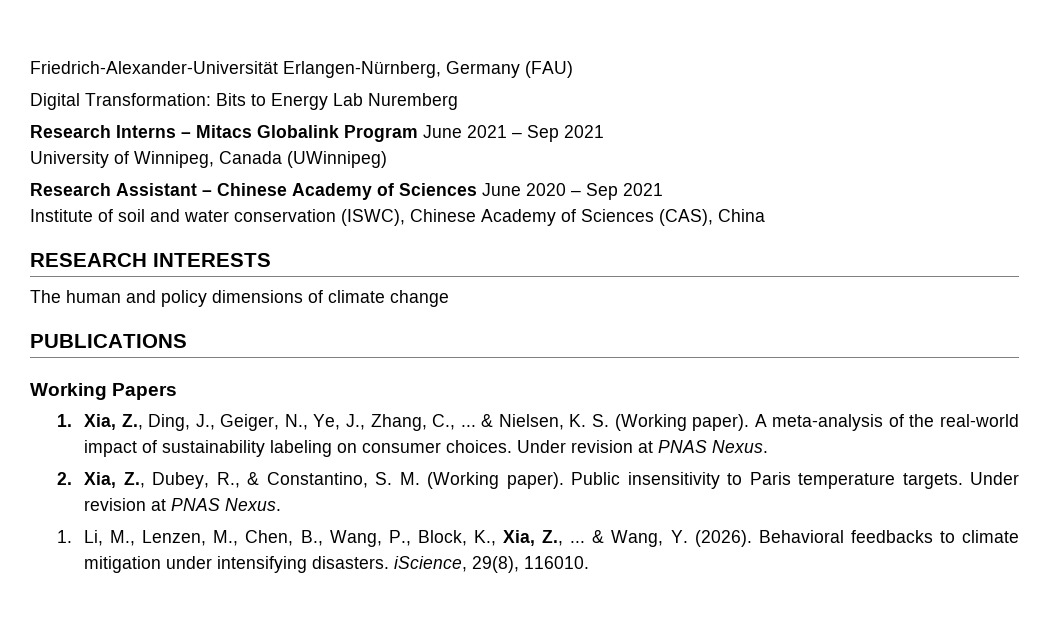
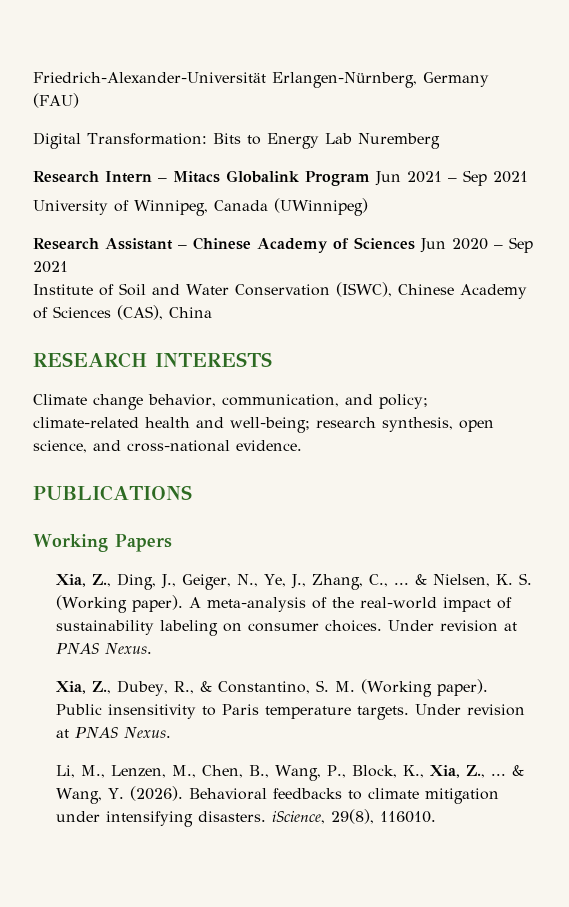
- Research Interns – Mitacs Globalink Program June 2021 – Sep 2021
+ Research Intern – Mitacs Globalink Program Jun 2021 – Sep 2021
- Research Assistant – Chinese Academy of Sciences June 2020 – Sep 2021
+ Research Assistant – Chinese Academy of Sciences Jun 2020 – Sep 2021
- Institute of soil and water conservation (ISWC), Chinese Academy of Sciences (CAS), China
+ Institute of Soil and Water Conservation (ISWC), Chinese Academy of Sciences (CAS), China
- The human and policy dimensions of climate change
+ Climate change behavior, communication, and policy; climate-related health and well-being; research synthesis, open science, and cross-national evidence.
- 1. Xia, Z., Ding, J., Geiger, N., Ye, J., Zhang, C., ...
+ Xia, Z., Ding, J., Geiger, N., Ye, J., Zhang, C., ...
- 2. Xia, Z., Dubey, R., & Constantino, S. M. (Working paper).
+ Xia, Z., Dubey, R., & Constantino, S. M. (Working paper).
- 1. Li, M., Lenzen, M., Chen, B., Wang, P., Block, K., Xia, Z., ...
+ Li, M., Lenzen, M., Chen, B., Wang, P., Block, K., Xia, Z., ...

